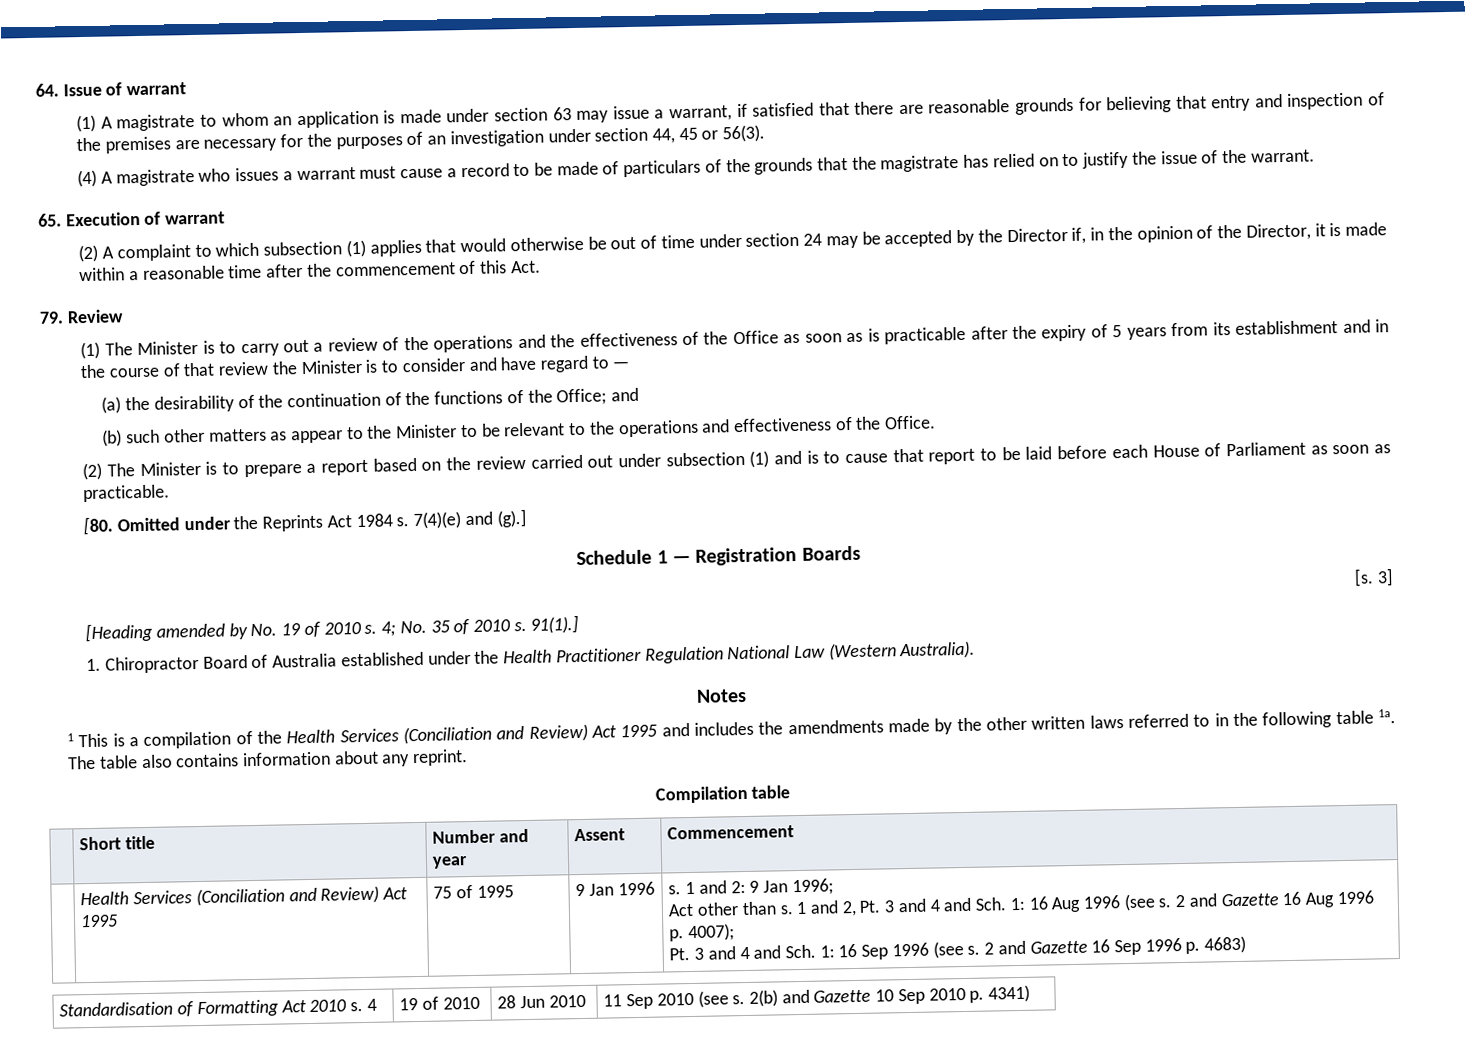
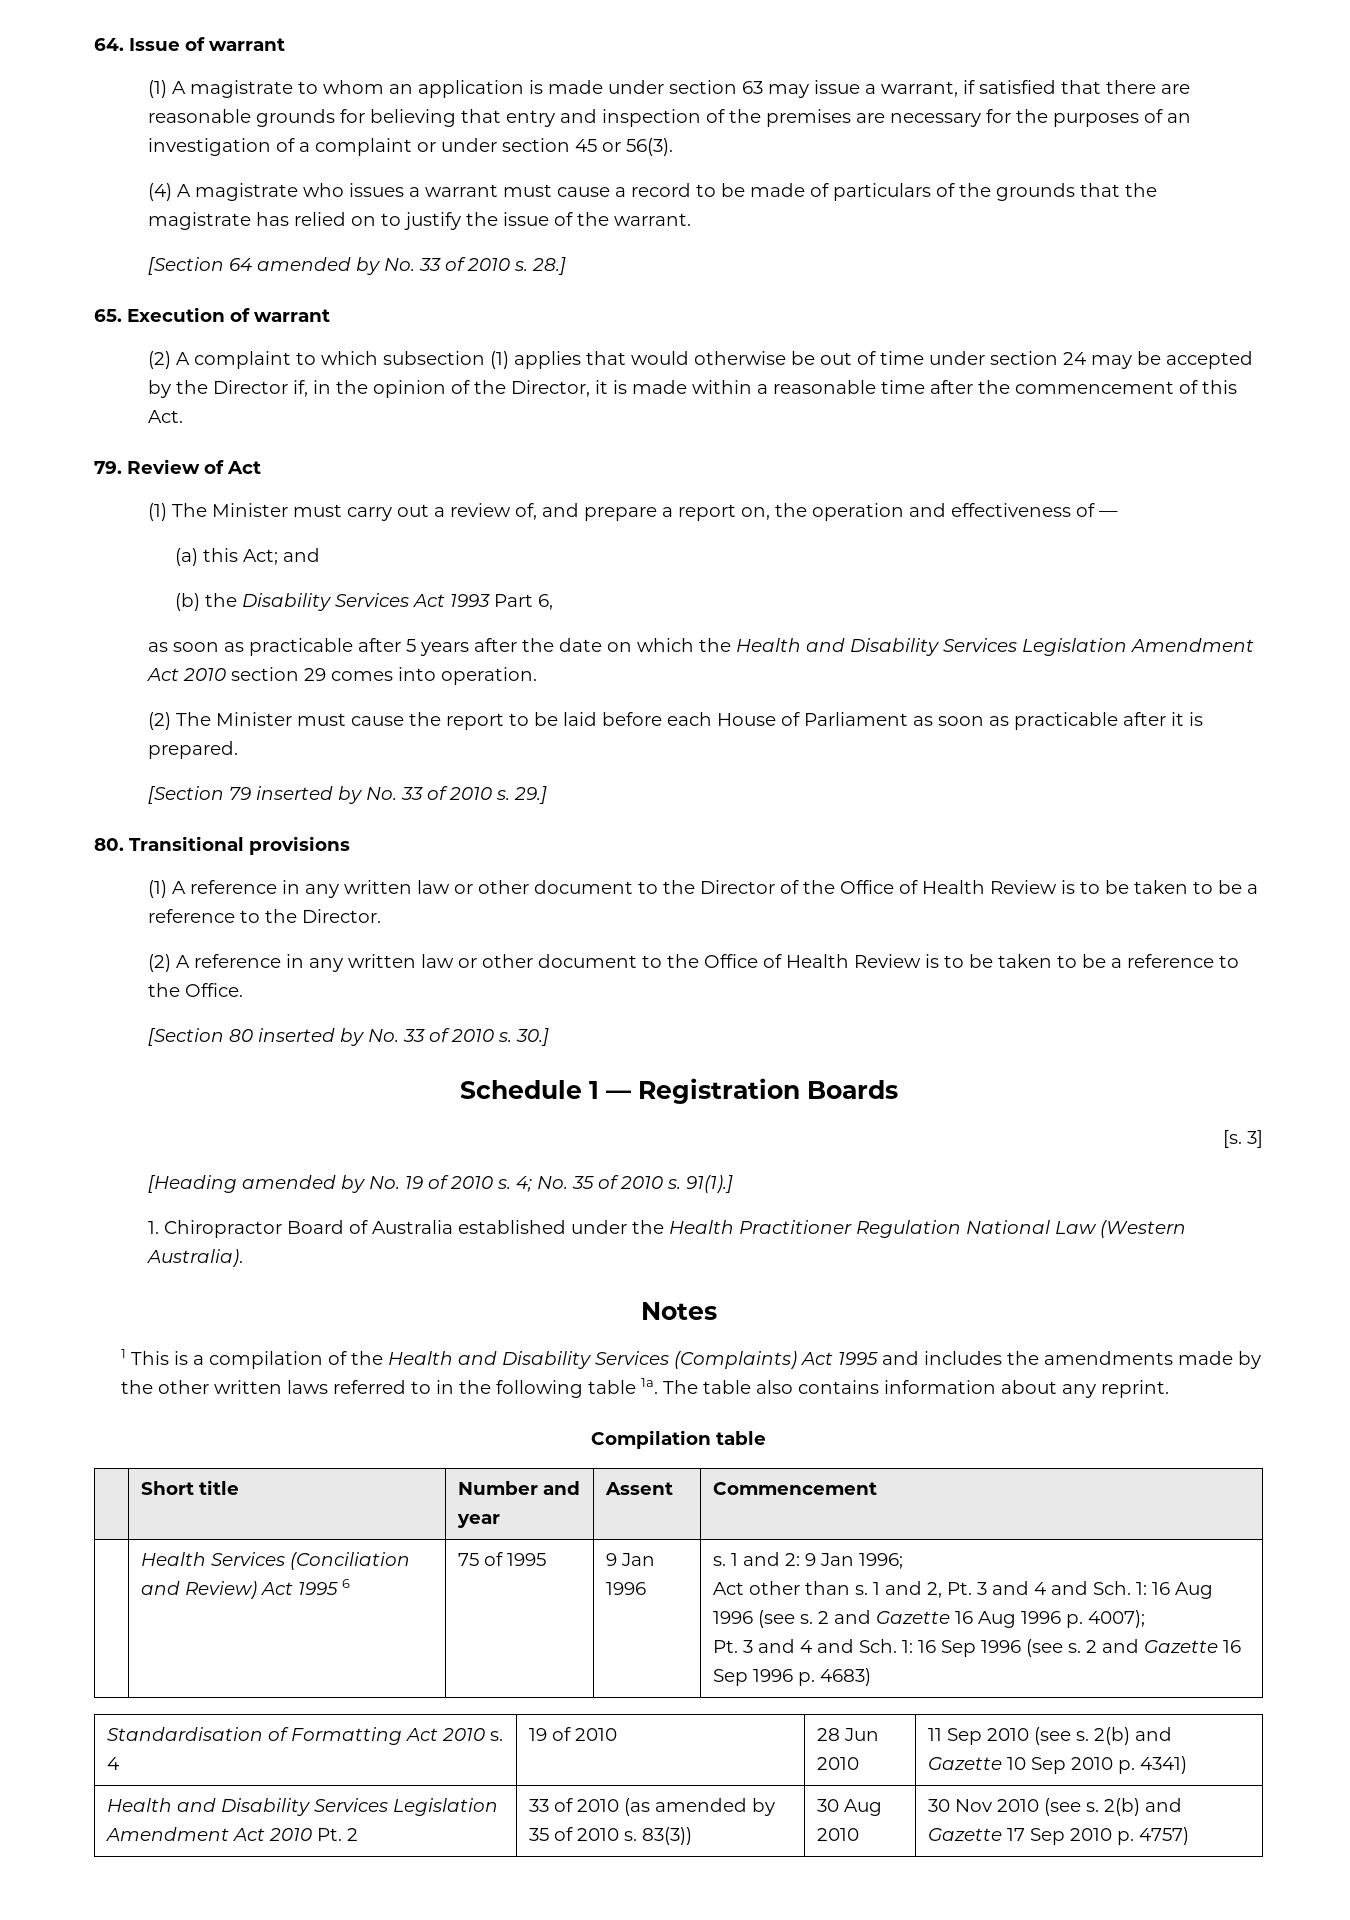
- (1) A magistrate to whom an application is made under section 63 may issue a warrant, if satisfied that there are reasonable grounds for believing that entry and inspection of the premises are necessary for the purposes of an investigation under section 44, 45 or 56(3).
+ (1) A magistrate to whom an application is made under section 63 may issue a warrant, if satisfied that there are reasonable grounds for believing that entry and inspection of the premises are necessary for the purposes of an investigation of a complaint or under section 45 or 56(3).
+ [Section 64 amended by No. 33 of 2010 s. 28.]
- 79. Review
+ 79. Review of Act
- (1) The Minister is to carry out a review of the operations and the effectiveness of the Office as soon as is practicable after the expiry of 5 years from its establishment and in the course of that review the Minister is to consider and have regard to —
- (a) the desirability of the continuation of the functions of the Office; and
- (b) such other matters as appear to the Minister to be relevant to the operations and effectiveness of the Office.
- (2) The Minister is to prepare a report based on the review carried out under subsection (1) and is to cause that report to be laid before each House of Parliament as soon as practicable.
- [80. Omitted under the Reprints Act 1984 s. 7(4)(e) and (g).]
+ (1) The Minister must carry out a review of, and prepare a report on, the operation and effectiveness of —
+ (a) this Act; and
+ (b) the Disability Services Act 1993 Part 6,
+ as soon as practicable after 5 years after the date on which the Health and Disability Services Legislation Amendment Act 2010 section 29 comes into operation.
+ (2) The Minister must cause the report to be laid before each House of Parliament as soon as practicable after it is prepared.
+ [Section 79 inserted by No. 33 of 2010 s. 29.]
+ 80. Transitional provisions
+ (1) A reference in any written law or other document to the Director of the Office of Health Review is to be taken to be a reference to the Director.
+ (2) A reference in any written law or other document to the Office of Health Review is to be taken to be a reference to the Office.
+ [Section 80 inserted by No. 33 of 2010 s. 30.]
- 1 This is a compilation of the Health Services (Conciliation and Review) Act 1995 and includes the amendments made by the other written laws referred to in the following table 1a.
+ 1 This is a compilation of the Health and Disability Services (Complaints) Act 1995 and includes the amendments made by the other written laws referred to in the following table 1a.
  | Short title | Number and year | Assent | Commencement
- | Health Services (Conciliation and Review) Act 1995
+ | Health Services (Conciliation and Review) Act 1995 6
+ Health and Disability Services Legislation Amendment Act 2010 Pt. 2 | 33 of 2010 (as amended by 35 of 2010 s. 83(3)) | 30 Aug 2010 | 30 Nov 2010 (see s. 2(b) and Gazette 17 Sep 2010 p. 4757)

